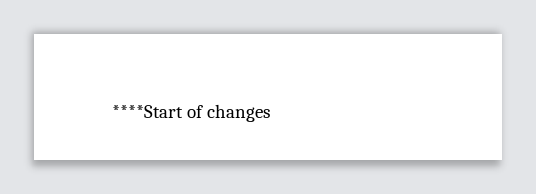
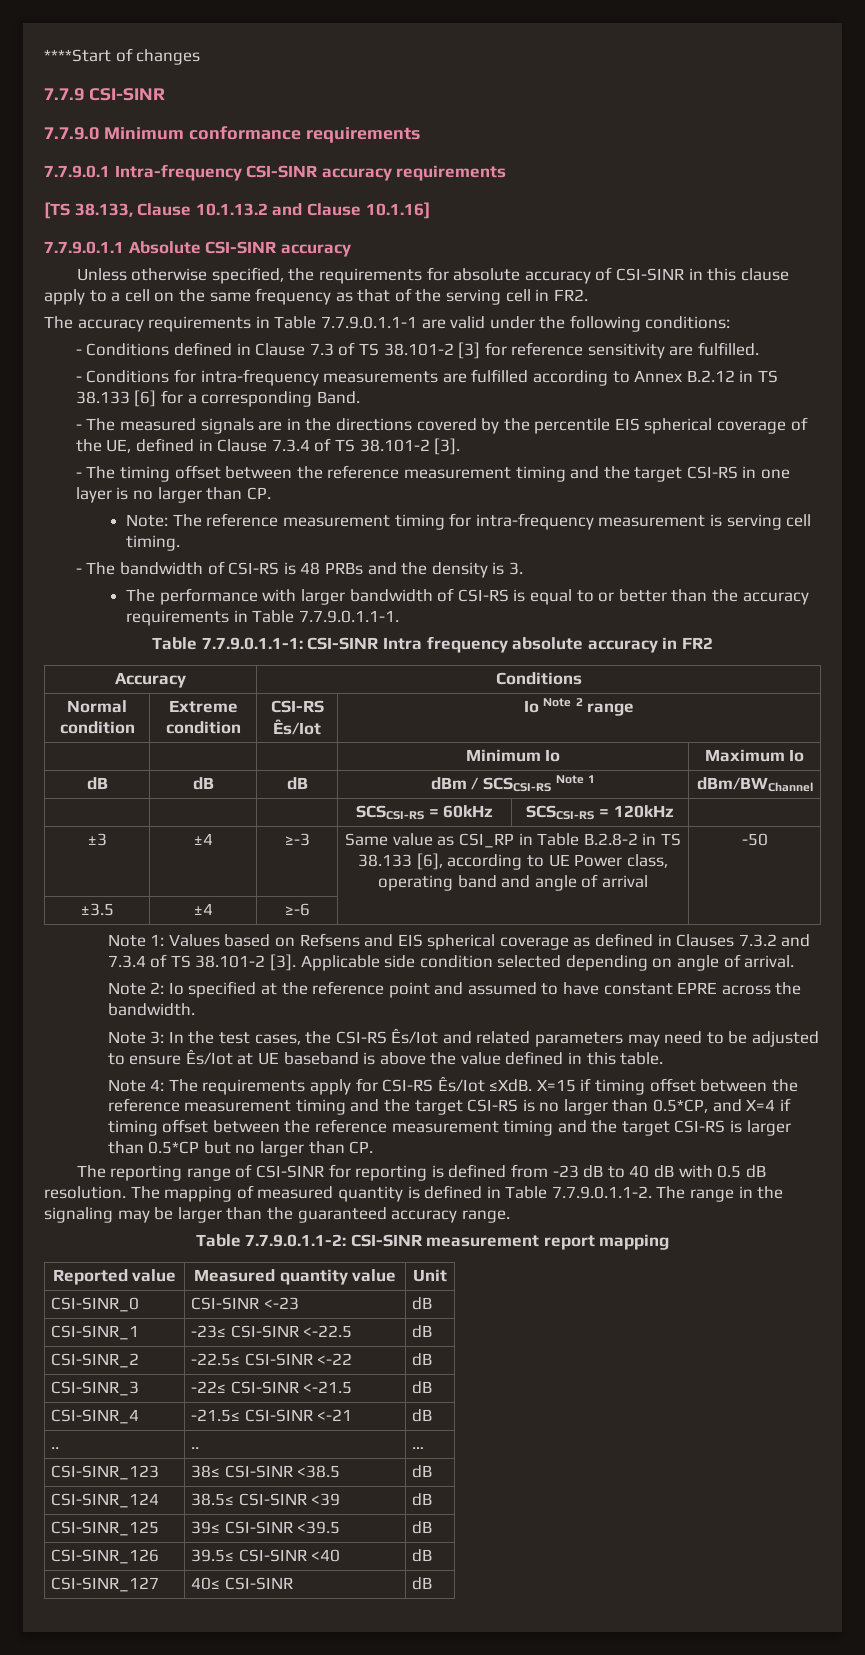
+ 7.7.9 CSI-SINR
+ 7.7.9.0 Minimum conformance requirements
+ 7.7.9.0.1 Intra-frequency CSI-SINR accuracy requirements
+ [TS 38.133, Clause 10.1.13.2 and Clause 10.1.16]
+ 7.7.9.0.1.1 Absolute CSI-SINR accuracy
+ Unless otherwise specified, the requirements for absolute accuracy of CSI-SINR in this clause apply to a cell on the same frequency as that of the serving cell in FR2.
+ The accuracy requirements in Table 7.7.9.0.1.1-1 are valid under the following conditions:
+ - Conditions defined in Clause 7.3 of TS 38.101-2 [3] for reference sensitivity are fulfilled.
+ - Conditions for intra-frequency measurements are fulfilled according to Annex B.2.12 in TS 38.133 [6] for a corresponding Band.
+ - The measured signals are in the directions covered by the percentile EIS spherical coverage of the UE, defined in Clause 7.3.4 of TS 38.101-2 [3].
+ - The timing offset between the reference measurement timing and the target CSI-RS in one layer is no larger than CP.
+ Note: The reference measurement timing for intra-frequency measurement is serving cell timing.
+ - The bandwidth of CSI-RS is 48 PRBs and the density is 3.
+ The performance with larger bandwidth of CSI-RS is equal to or better than the accuracy requirements in Table 7.7.9.0.1.1-1.
+ Table 7.7.9.0.1.1-1: CSI-SINR Intra frequency absolute accuracy in FR2
+ Accuracy | Conditions
+ Normal condition | Extreme condition | CSI-RS Ês/Iot | Io Note 2 range
+ | | | Minimum Io | Maximum Io
+ dB | dB | dB | dBm / SCSCSI-RS Note 1 | dBm/BWChannel
+ | | | SCSCSI-RS = 60kHz | SCSCSI-RS = 120kHz |
+ ±3 | ±4 | ≥-3 | Same value as CSI_RP in Table B.2.8-2 in TS 38.133 [6], according to UE Power class, operating band and angle of arrival | -50
+ ±3.5 | ±4 | ≥-6 | |
+ Note 1: Values based on Refsens and EIS spherical coverage as defined in Clauses 7.3.2 and 7.3.4 of TS 38.101-2 [3]. Applicable side condition selected depending on angle of arrival.
+ Note 2: Io specified at the reference point and assumed to have constant EPRE across the bandwidth.
+ Note 3: In the test cases, the CSI-RS Ês/Iot and related parameters may need to be adjusted to ensure Ês/Iot at UE baseband is above the value defined in this table.
+ Note 4: The requirements apply for CSI-RS Ês/Iot ≤XdB. X=15 if timing offset between the reference measurement timing and the target CSI-RS is no larger than 0.5*CP, and X=4 if timing offset between the reference measurement timing and the target CSI-RS is larger than 0.5*CP but no larger than CP.
+ The reporting range of CSI-SINR for reporting is defined from -23 dB to 40 dB with 0.5 dB resolution. The mapping of measured quantity is defined in Table 7.7.9.0.1.1-2. The range in the signaling may be larger than the guaranteed accuracy range.
+ Table 7.7.9.0.1.1-2: CSI-SINR measurement report mapping
+ Reported value | Measured quantity value | Unit
+ CSI-SINR_0 | CSI-SINR <-23 | dB
+ CSI-SINR_1 | -23≤ CSI-SINR <-22.5 | dB
+ CSI-SINR_2 | -22.5≤ CSI-SINR <-22 | dB
+ CSI-SINR_3 | -22≤ CSI-SINR <-21.5 | dB
+ CSI-SINR_4 | -21.5≤ CSI-SINR <-21 | dB
+ .. | .. | …
+ CSI-SINR_123 | 38≤ CSI-SINR <38.5 | dB
+ CSI-SINR_124 | 38.5≤ CSI-SINR <39 | dB
+ CSI-SINR_125 | 39≤ CSI-SINR <39.5 | dB
+ CSI-SINR_126 | 39.5≤ CSI-SINR <40 | dB
+ CSI-SINR_127 | 40≤ CSI-SINR | dB

